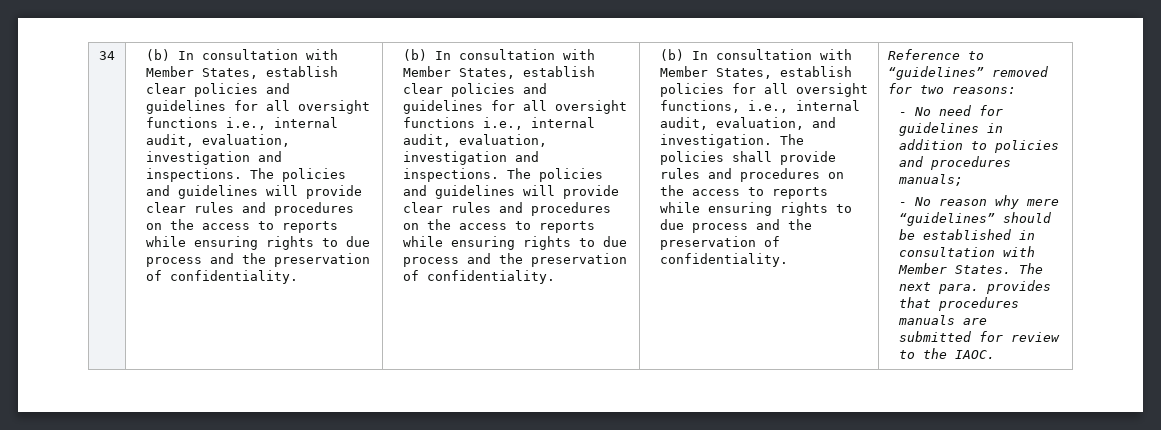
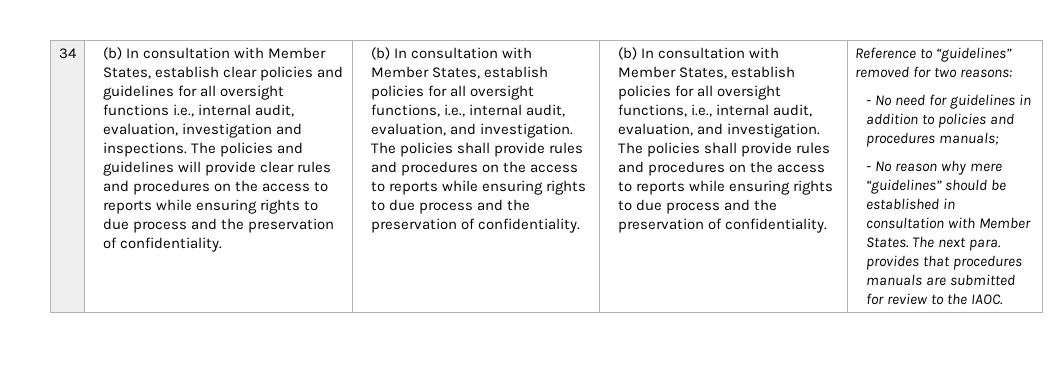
- The policies and guidelines will provide clear rules and procedures on the access to reports while ensuring rights to due process and the preservation of confidentiality. | (b) In consultation with Member States, establish clear policies and guidelines for all oversight functions i.e., internal audit, evaluation, investigation and inspections. The policies and guidelines will provide clear rules and procedures on the access to reports while ensuring rights to due process and the preservation of confidentiality.
+ The policies and guidelines will provide clear rules and procedures on the access to reports while ensuring rights to due process and the preservation of confidentiality. | (b) In consultation with Member States, establish policies for all oversight functions, i.e., internal audit, evaluation, and investigation. The policies shall provide rules and procedures on the access to reports while ensuring rights to due process and the preservation of confidentiality.

